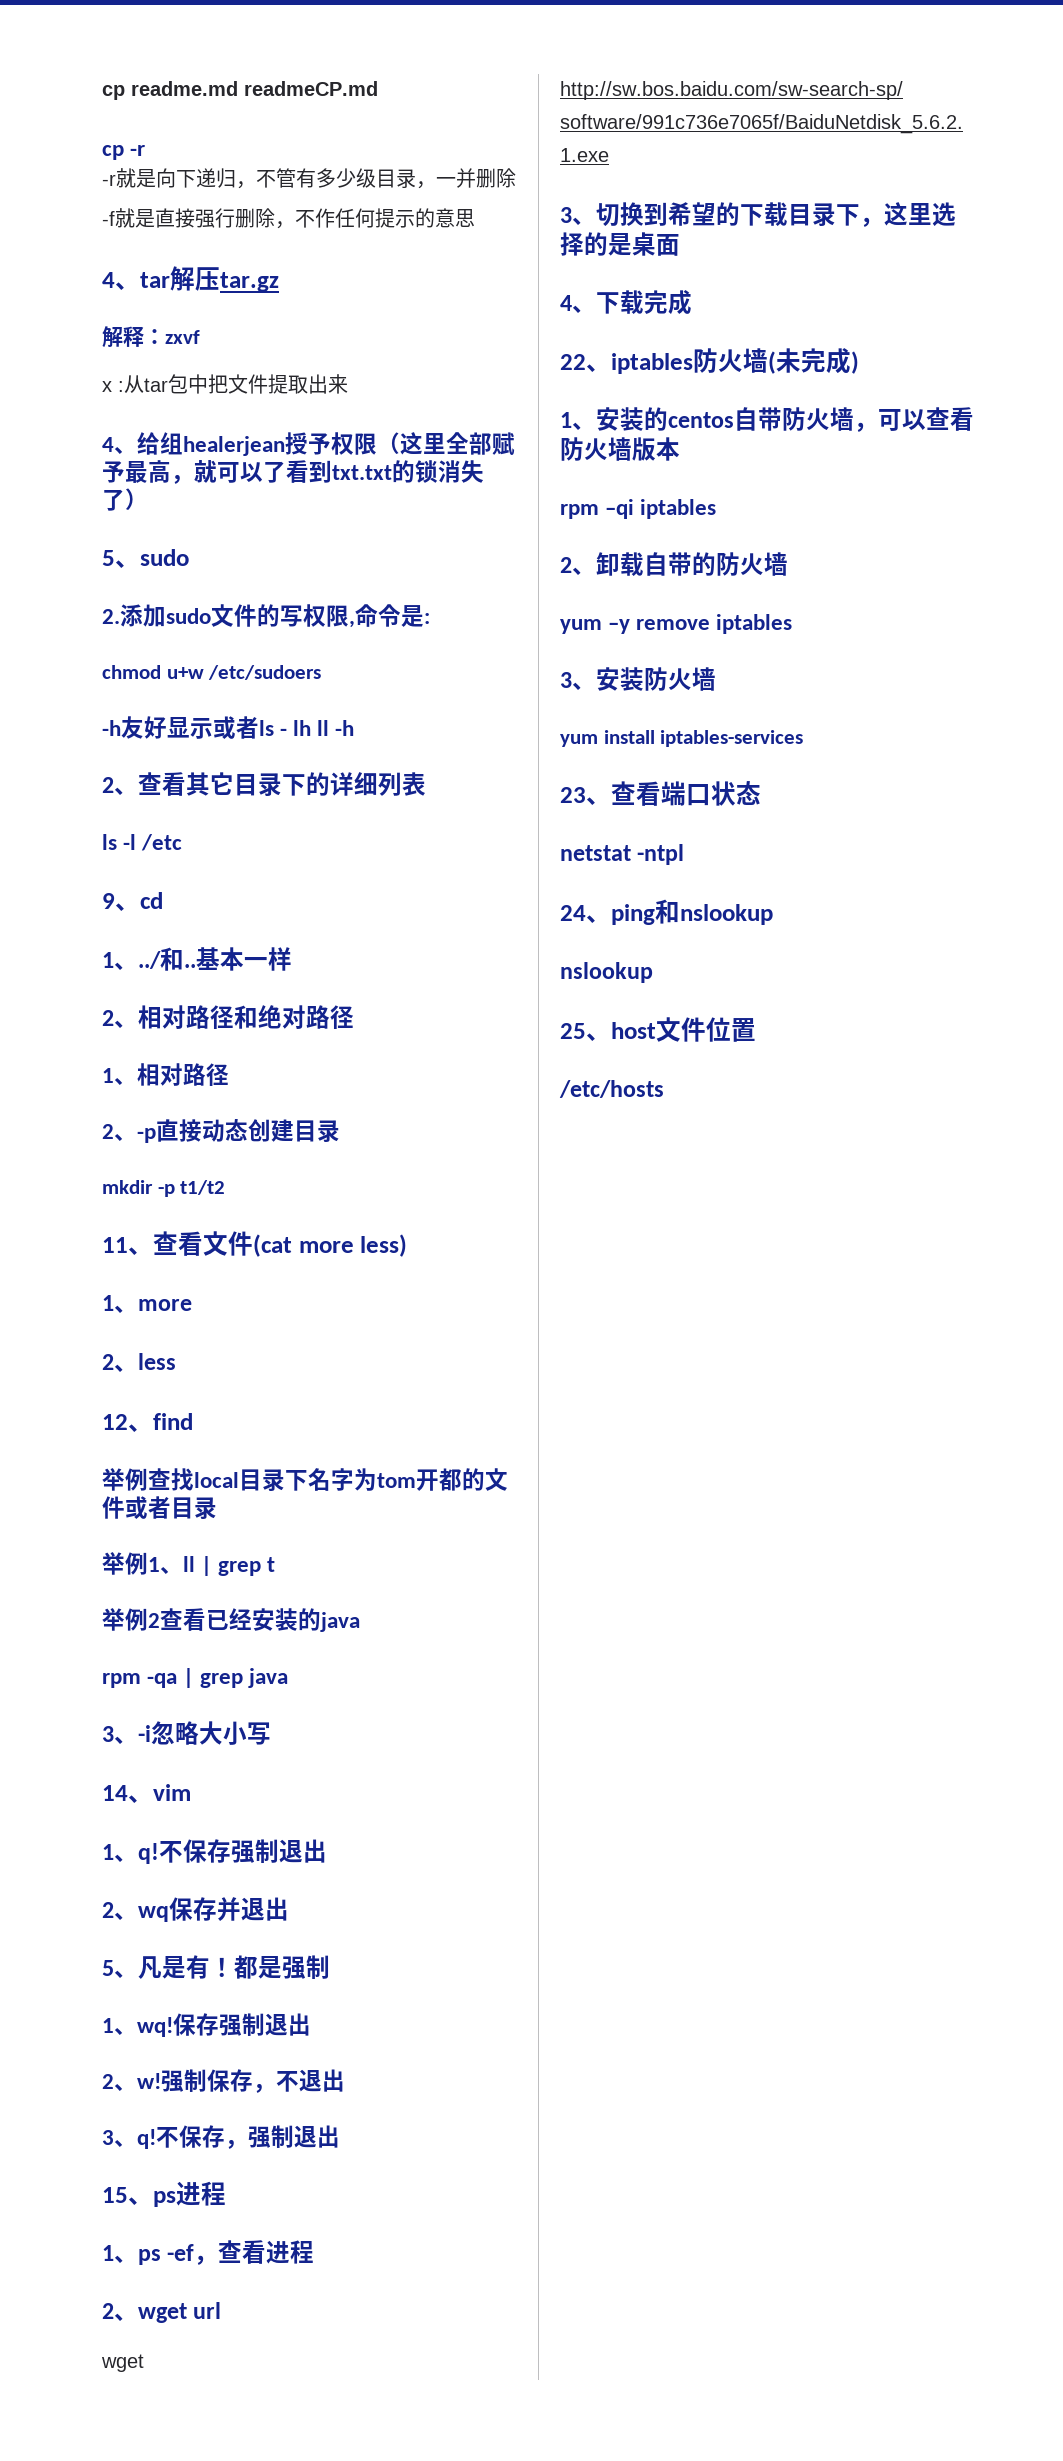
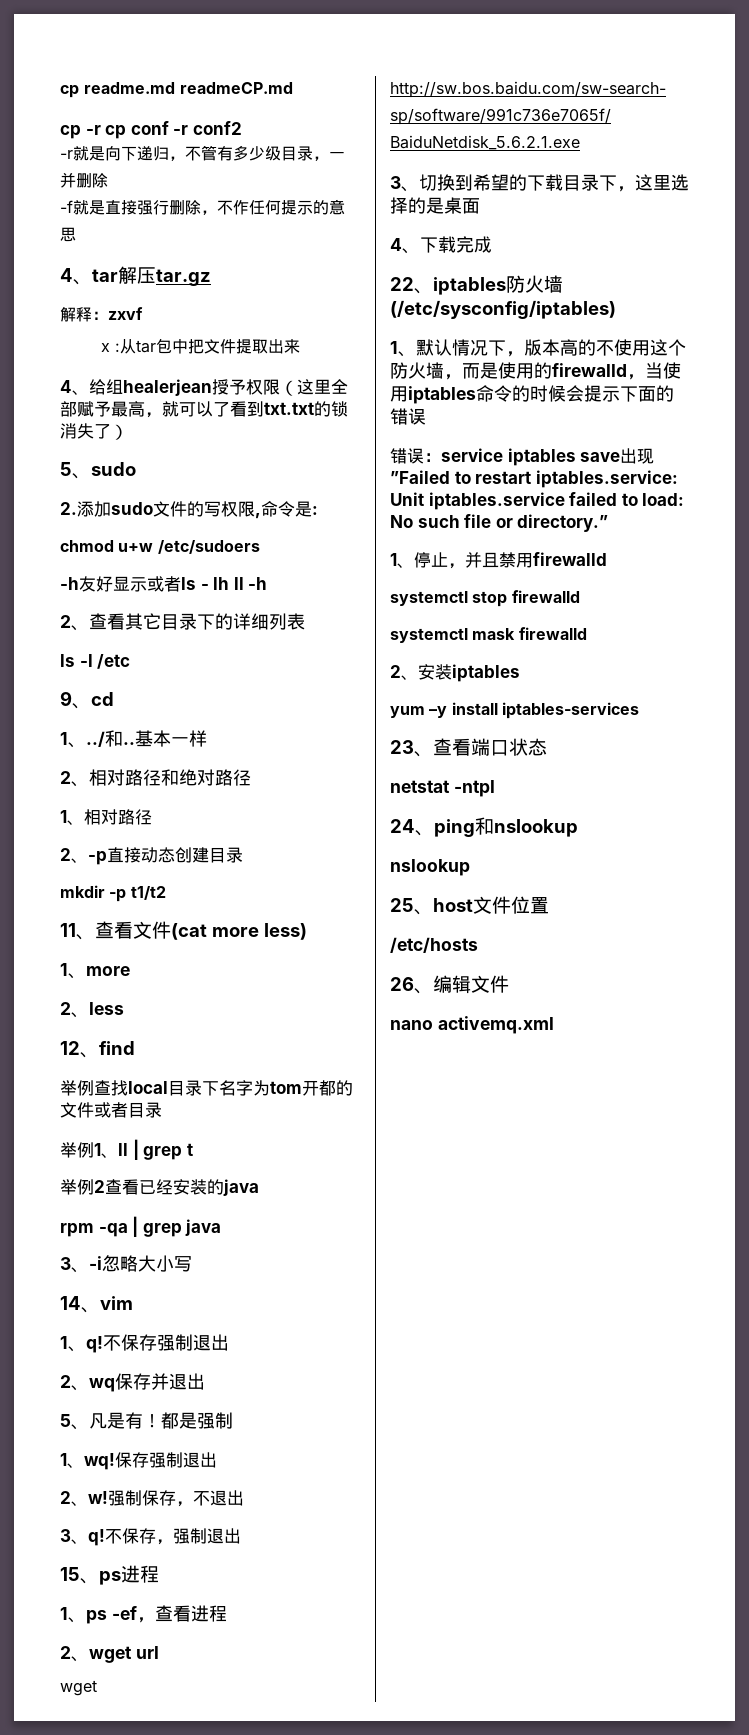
- cp -r
+ cp -r cp conf -r conf2
- 22、iptables防火墙(未完成)
- 1、安装的centos自带防火墙，可以查看防火墙版本
- rpm –qi iptables
- 2、卸载自带的防火墙
- yum –y remove iptables
- 3、安装防火墙
- yum install iptables-services
+ 22、iptables防火墙(/etc/sysconfig/iptables)
+ 1、默认情况下，版本高的不使用这个防火墙，而是使用的firewalld，当使用iptables命令的时候会提示下面的错误
+ 错误：service iptables save出现”Failed to restart iptables.service: Unit iptables.service failed to load: No such file or directory.”
+ 1、停止，并且禁用firewalld
+ systemctl stop firewalld
+ systemctl mask firewalld
+ 2、安装iptables
+ yum –y install iptables-services
+ 26、编辑文件
+ nano activemq.xml

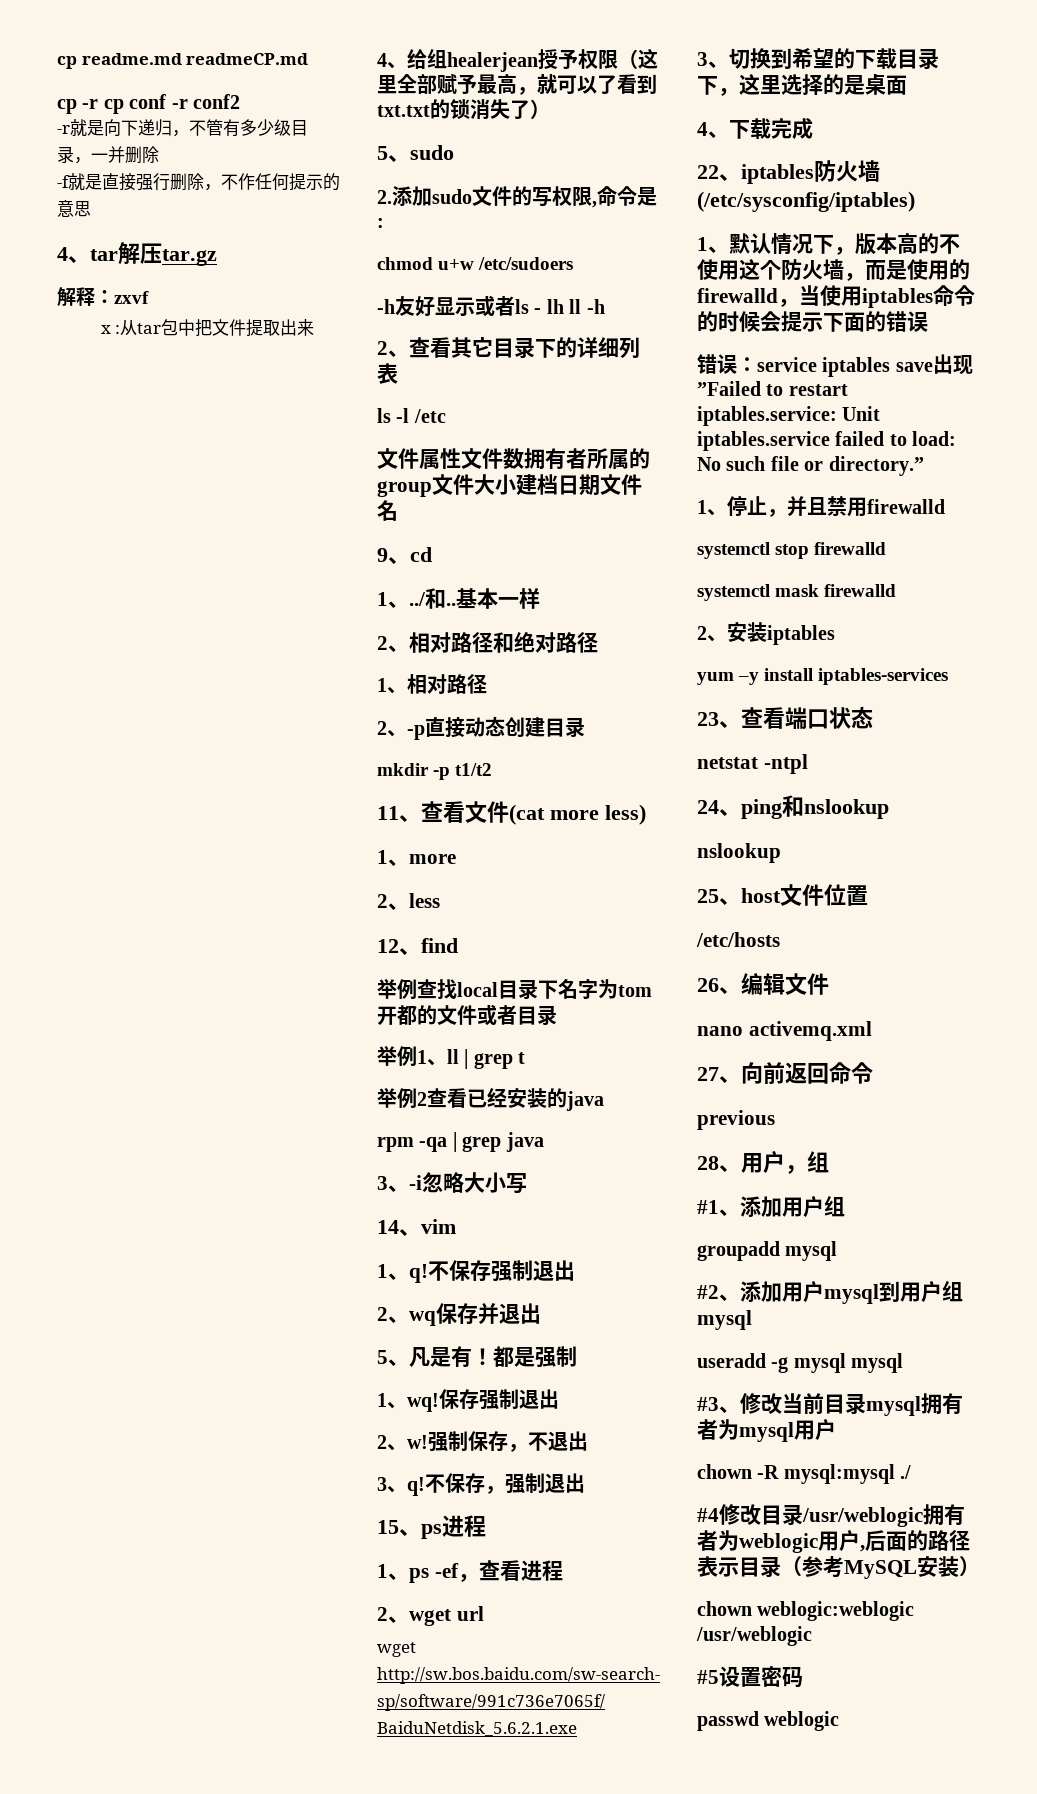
+ 文件属性文件数拥有者所属的group文件大小建档日期文件名
+ 27、向前返回命令
+ previous
+ 28、用户，组
+ #1、添加用户组
+ groupadd mysql
+ #2、添加用户mysql到用户组mysql
+ useradd -g mysql mysql
+ #3、修改当前目录mysql拥有者为mysql用户
+ chown -R mysql:mysql ./
+ #4修改目录/usr/weblogic拥有者为weblogic用户,后面的路径表示目录（参考MySQL安装）
+ chown weblogic:weblogic /usr/weblogic
+ #5设置密码
+ passwd weblogic

